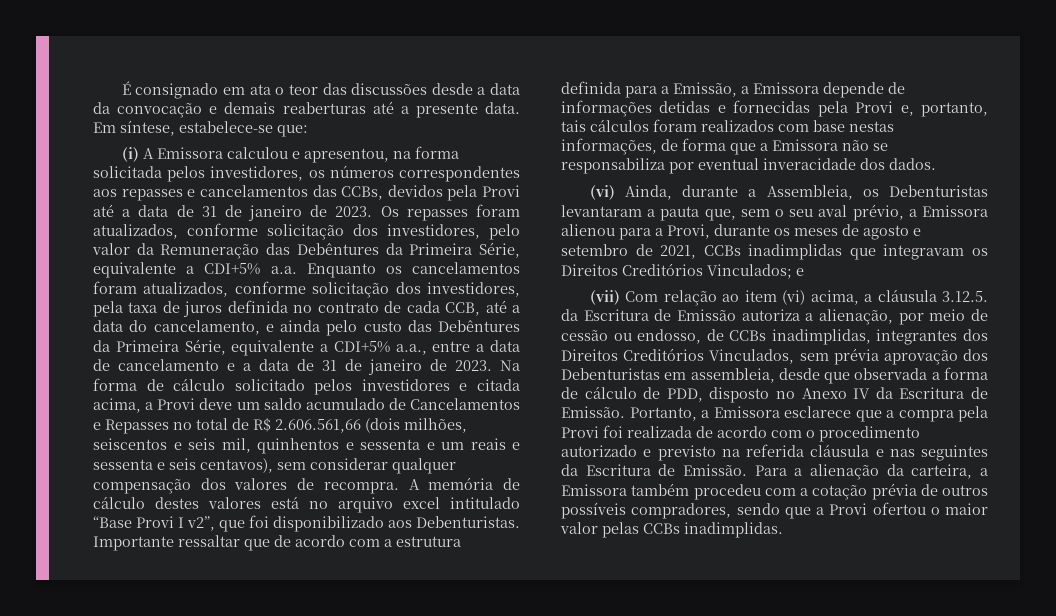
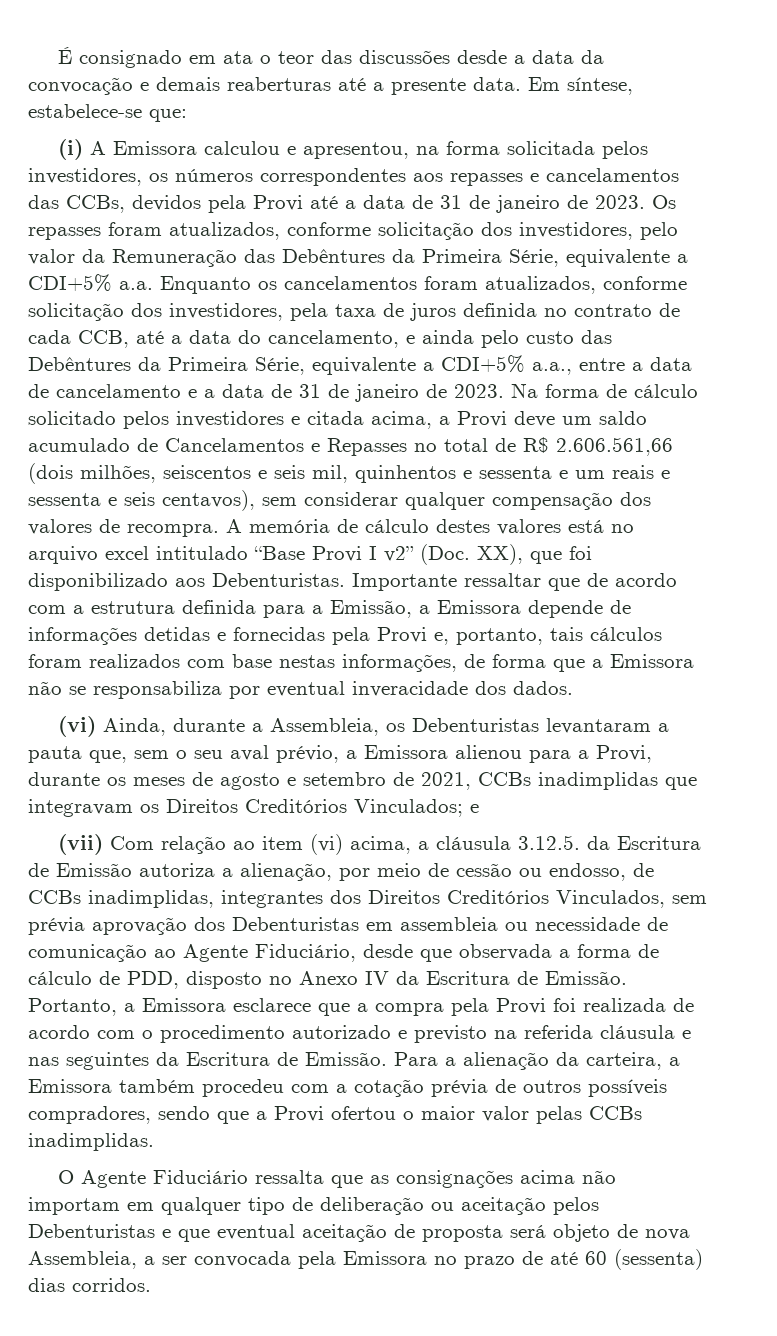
- A memória de cálculo destes valores está no arquivo excel intitulado “Base Provi I v2”, que foi disponibilizado aos Debenturistas.
+ A memória de cálculo destes valores está no arquivo excel intitulado “Base Provi I v2” (Doc. XX), que foi disponibilizado aos Debenturistas.
- (vii) Com relação ao item (vi) acima, a cláusula 3.12.5. da Escritura de Emissão autoriza a alienação, por meio de cessão ou endosso, de CCBs inadimplidas, integrantes dos Direitos Creditórios Vinculados, sem prévia aprovação dos Debenturistas em assembleia, desde que observada a forma de cálculo de PDD, disposto no Anexo IV da Escritura de Emissão.
+ (vii) Com relação ao item (vi) acima, a cláusula 3.12.5. da Escritura de Emissão autoriza a alienação, por meio de cessão ou endosso, de CCBs inadimplidas, integrantes dos Direitos Creditórios Vinculados, sem prévia aprovação dos Debenturistas em assembleia ou necessidade de comunicação ao Agente Fiduciário, desde que observada a forma de cálculo de PDD, disposto no Anexo IV da Escritura de Emissão.
+ O Agente Fiduciário ressalta que as consignações acima não importam em qualquer tipo de deliberação ou aceitação pelos Debenturistas e que eventual aceitação de proposta será objeto de nova Assembleia, a ser convocada pela Emissora no prazo de até 60 (sessenta) dias corridos.

